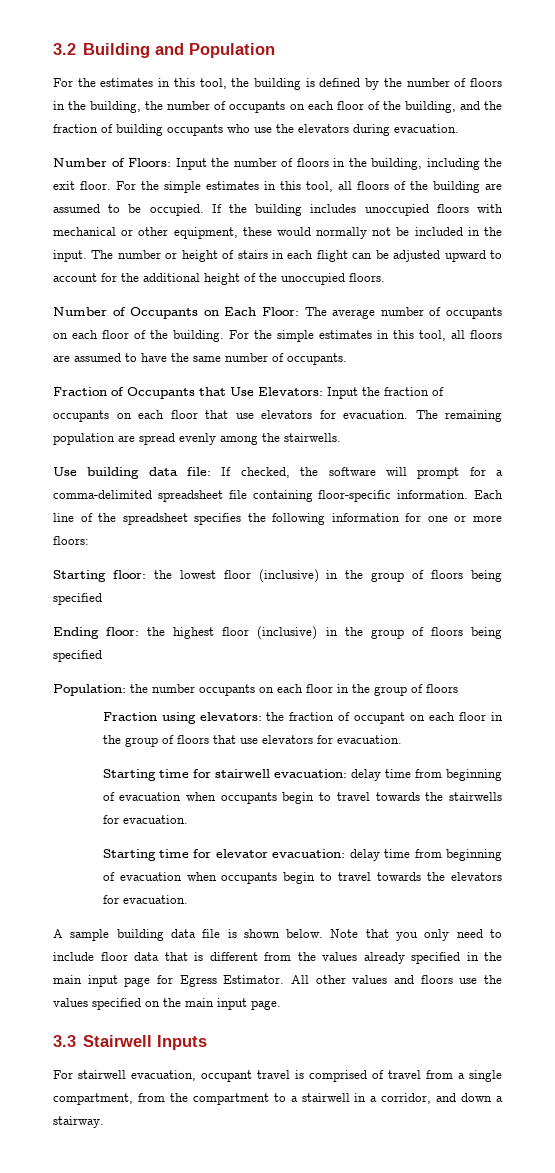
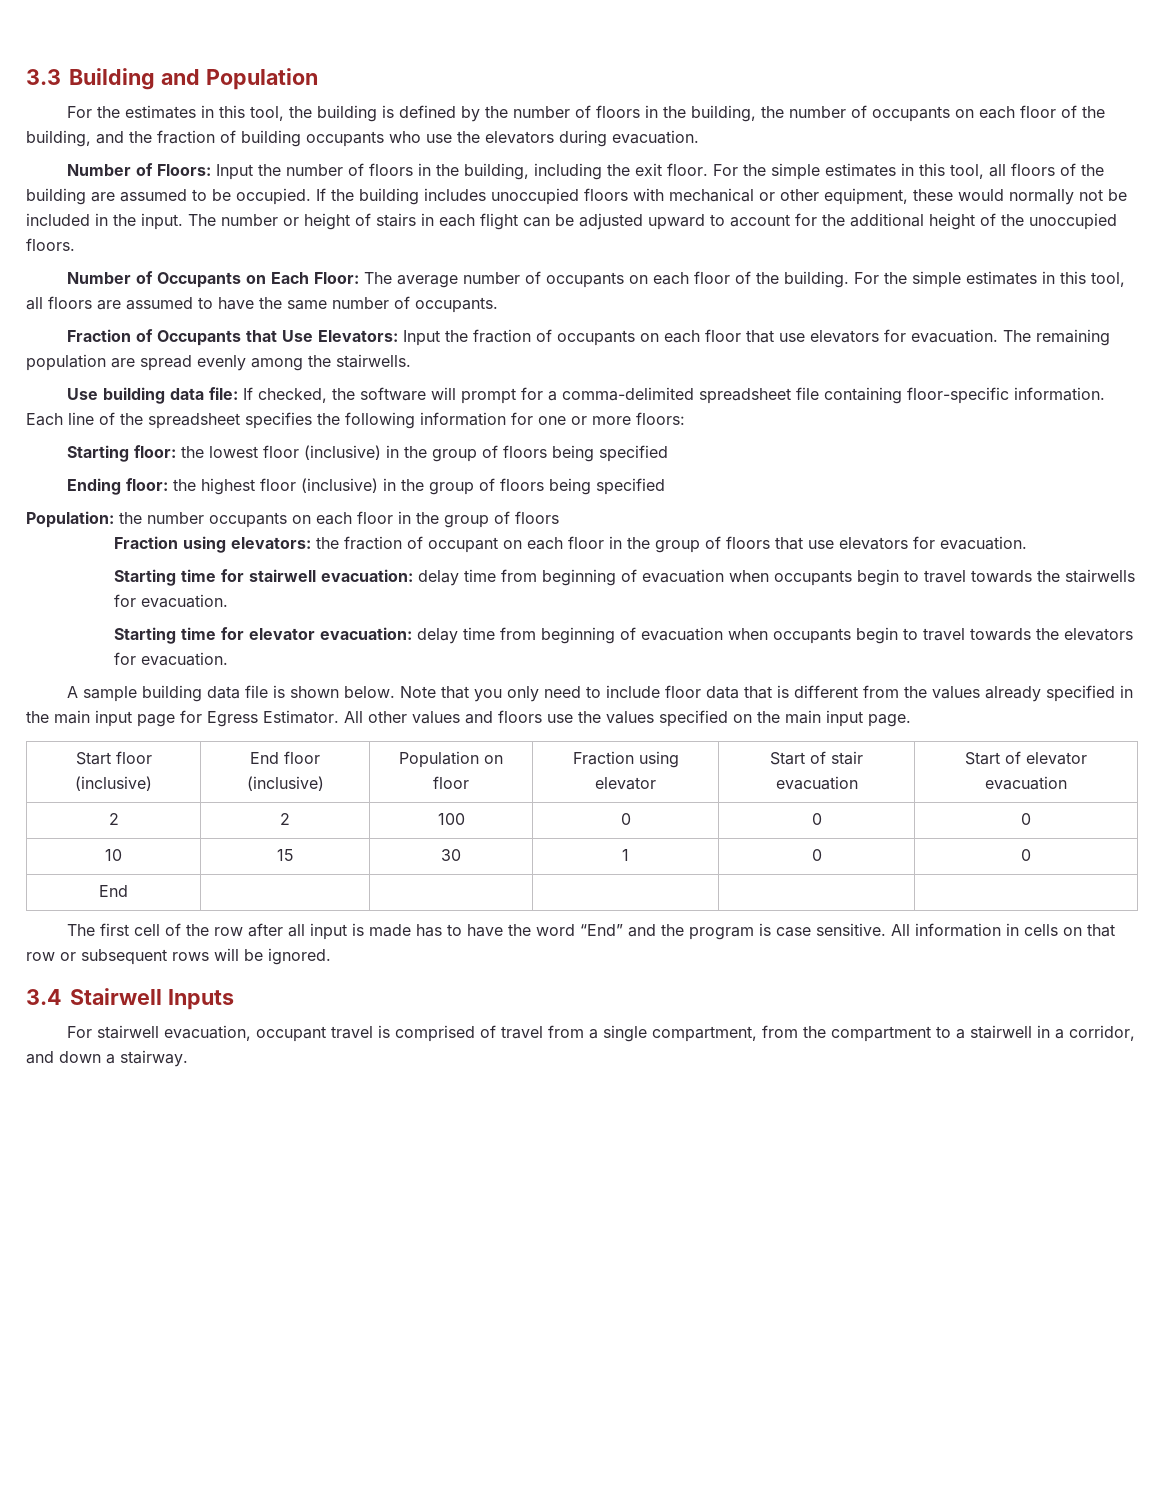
- 3.2 Building and Population
+ 3.3 Building and Population
- 3.3 Stairwell Inputs
+ Start floor (inclusive) | End floor (inclusive) | Population on floor | Fraction using elevator | Start of stair evacuation | Start of elevator evacuation
+ 2 | 2 | 100 | 0 | 0 | 0
+ 10 | 15 | 30 | 1 | 0 | 0
+ End | | | | |
+ The first cell of the row after all input is made has to have the word “End” and the program is case sensitive. All information in cells on that row or subsequent rows will be ignored.
+ 3.4 Stairwell Inputs

